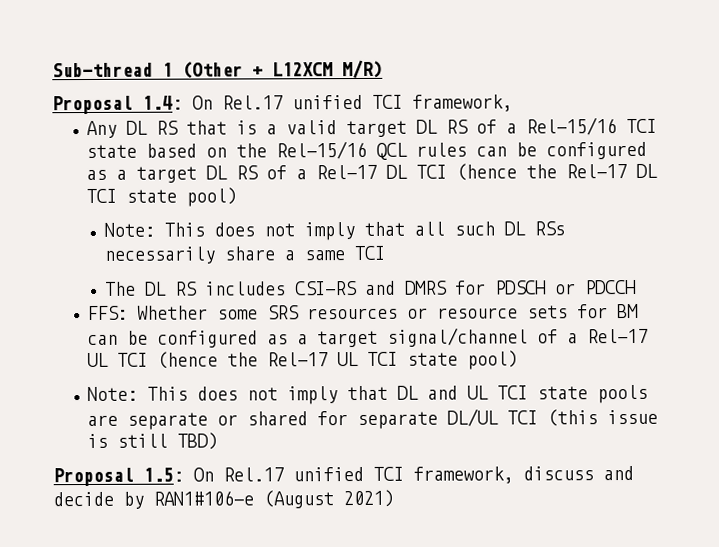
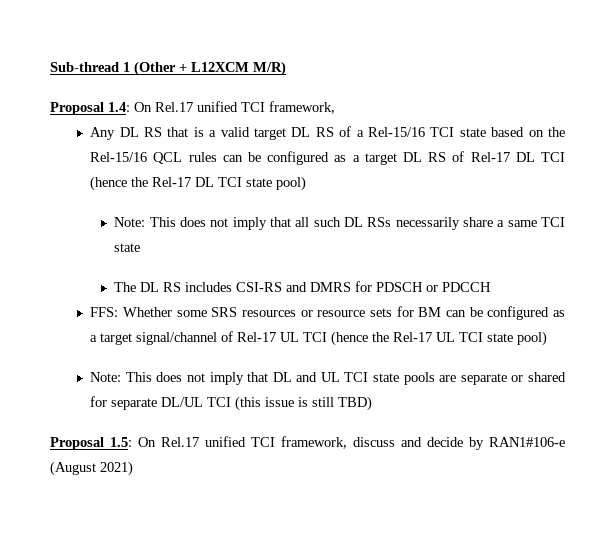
- Any DL RS that is a valid target DL RS of a Rel-15/16 TCI state based on the Rel-15/16 QCL rules can be configured as a target DL RS of a Rel-17 DL TCI (hence the Rel-17 DL TCI state pool)
+ Any DL RS that is a valid target DL RS of a Rel-15/16 TCI state based on the Rel-15/16 QCL rules can be configured as a target DL RS of Rel-17 DL TCI (hence the Rel-17 DL TCI state pool)
- Note: This does not imply that all such DL RSs necessarily share a same TCI
+ Note: This does not imply that all such DL RSs necessarily share a same TCI state
- FFS: Whether some SRS resources or resource sets for BM can be configured as a target signal/channel of a Rel-17 UL TCI (hence the Rel-17 UL TCI state pool)
+ FFS: Whether some SRS resources or resource sets for BM can be configured as a target signal/channel of Rel-17 UL TCI (hence the Rel-17 UL TCI state pool)

